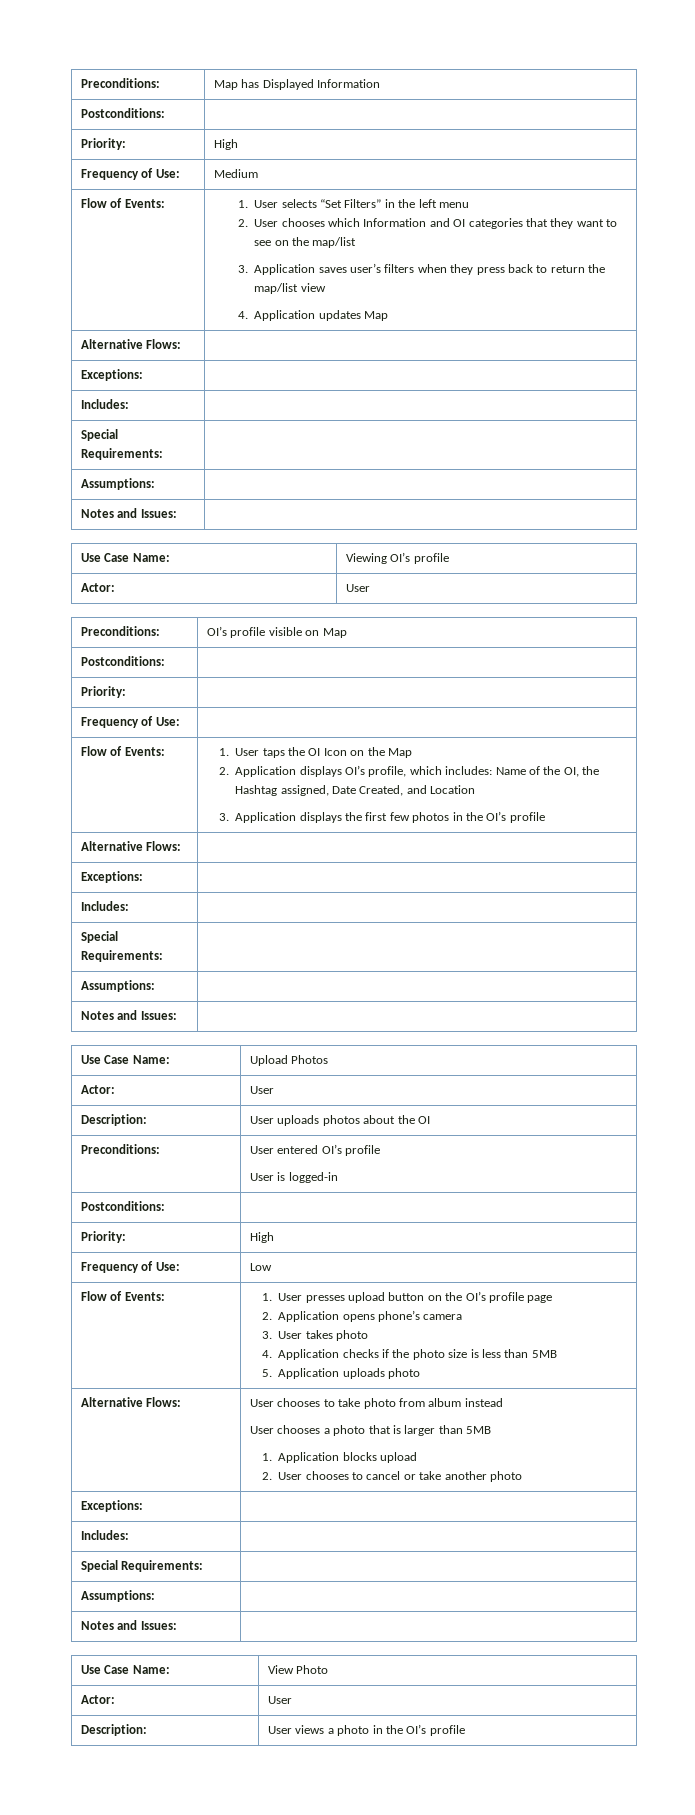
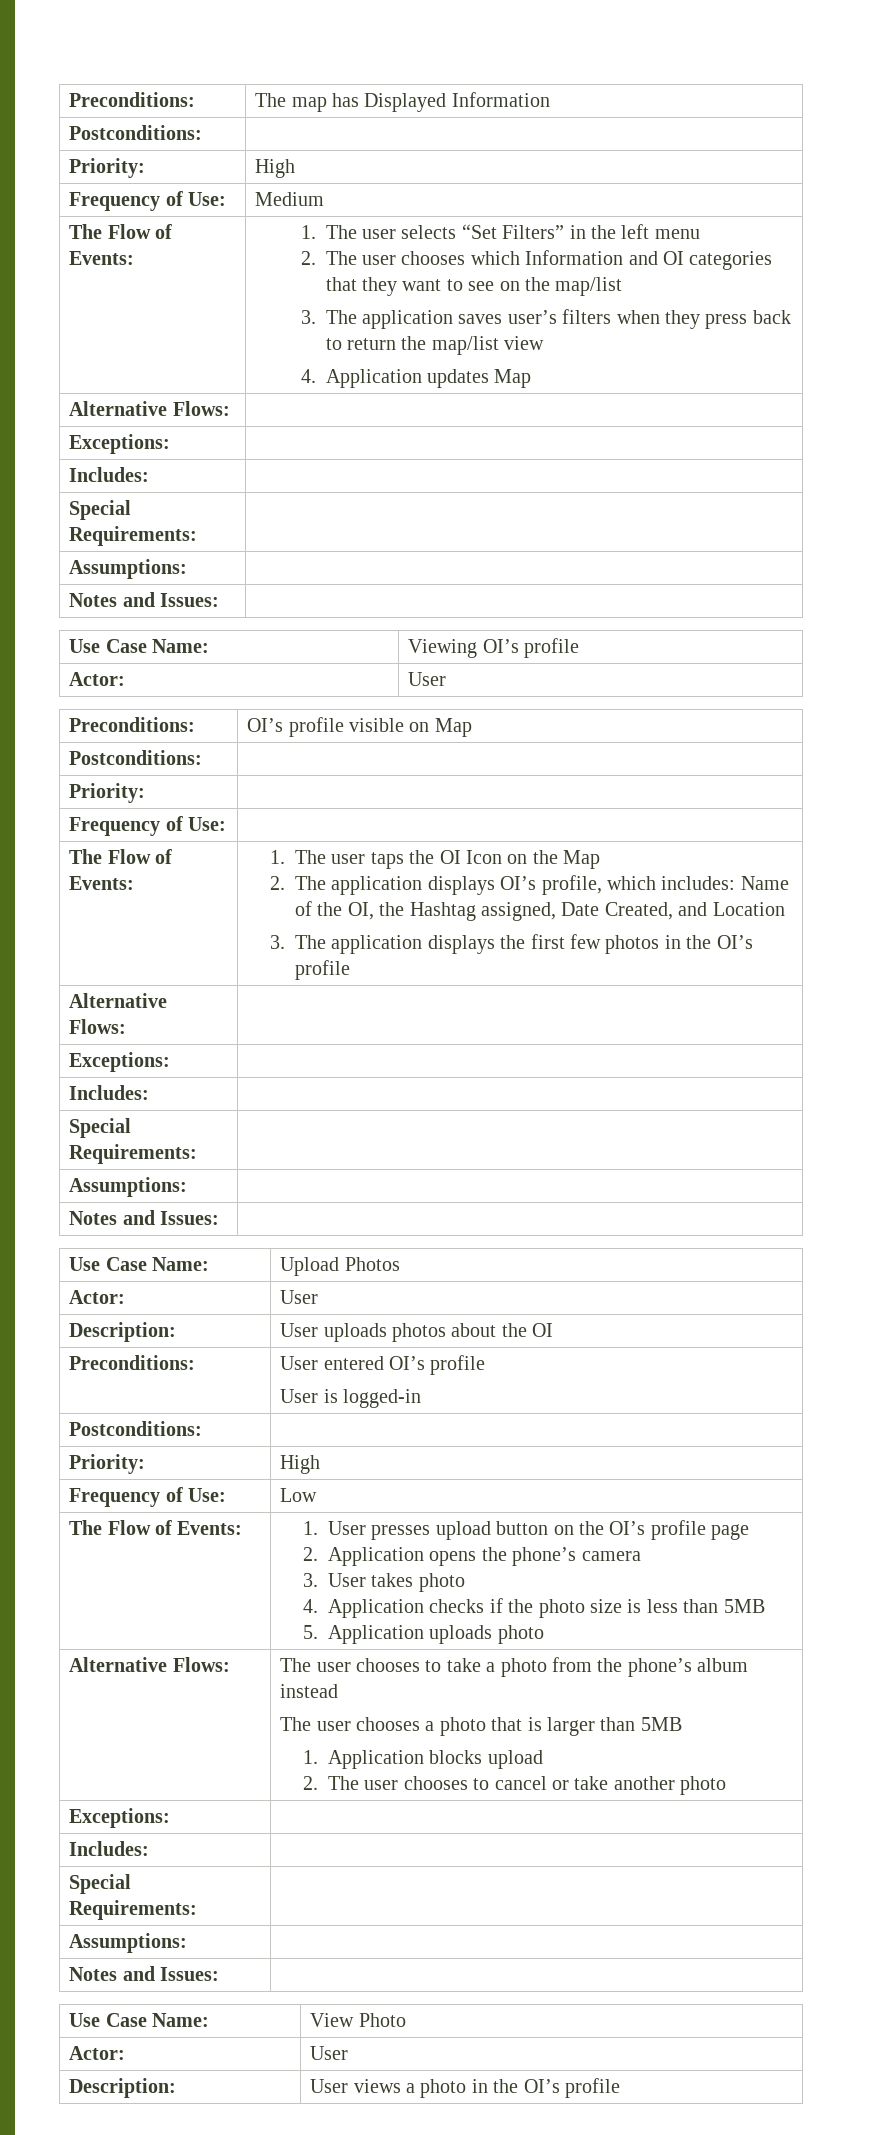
- Preconditions: | Map has Displayed Information
+ Preconditions: | The map has Displayed Information
- Flow of Events: | 1. User selects “Set Filters” in the left menu
+ The Flow of Events: | 1. The user selects “Set Filters” in the left menu
- 2. User chooses which Information and OI categories that they want to see on the map/list
+ 2. The user chooses which Information and OI categories that they want to see on the map/list
- 3. Application saves user’s filters when they press back to return the map/list view
+ 3. The application saves user’s filters when they press back to return the map/list view
- Flow of Events: | 1. User taps the OI Icon on the Map
+ The Flow of Events: | 1. The user taps the OI Icon on the Map
- 2. Application displays OI’s profile, which includes: Name of the OI, the Hashtag assigned, Date Created, and Location
+ 2. The application displays OI’s profile, which includes: Name of the OI, the Hashtag assigned, Date Created, and Location
- 3. Application displays the first few photos in the OI’s profile
+ 3. The application displays the first few photos in the OI’s profile
- Flow of Events: | 1. User presses upload button on the OI’s profile page
- 2. Application opens phone’s camera
+ The Flow of Events: | 1. User presses upload button on the OI’s profile page
+ 2. Application opens the phone’s camera
- Alternative Flows: | User chooses to take photo from album instead
- User chooses a photo that is larger than 5MB
+ Alternative Flows: | The user chooses to take a photo from the phone’s album instead
+ The user chooses a photo that is larger than 5MB
  1. Application blocks upload
- 2. User chooses to cancel or take another photo
+ 2. The user chooses to cancel or take another photo

